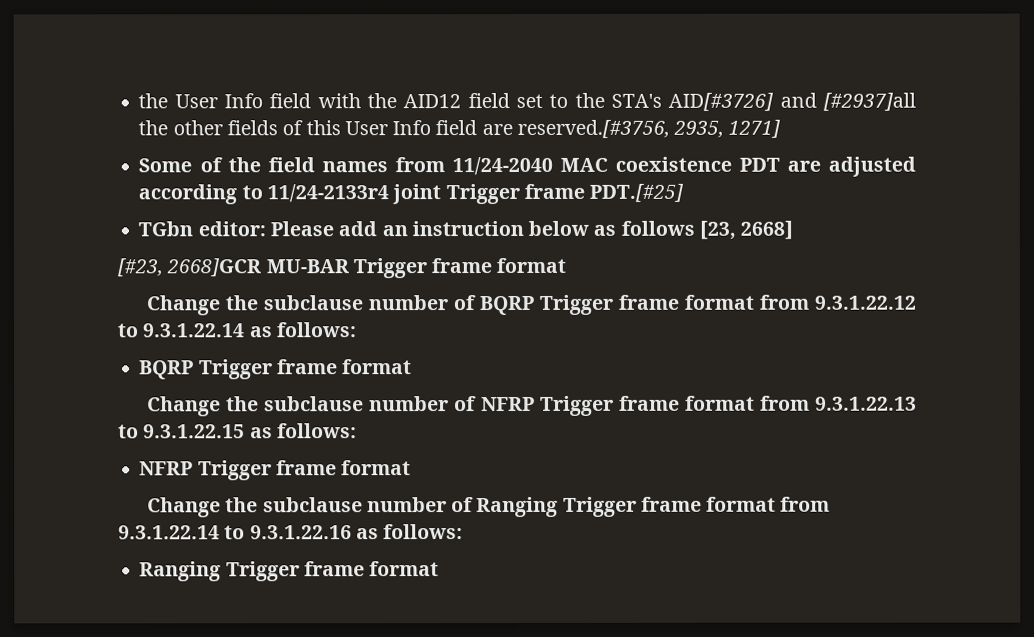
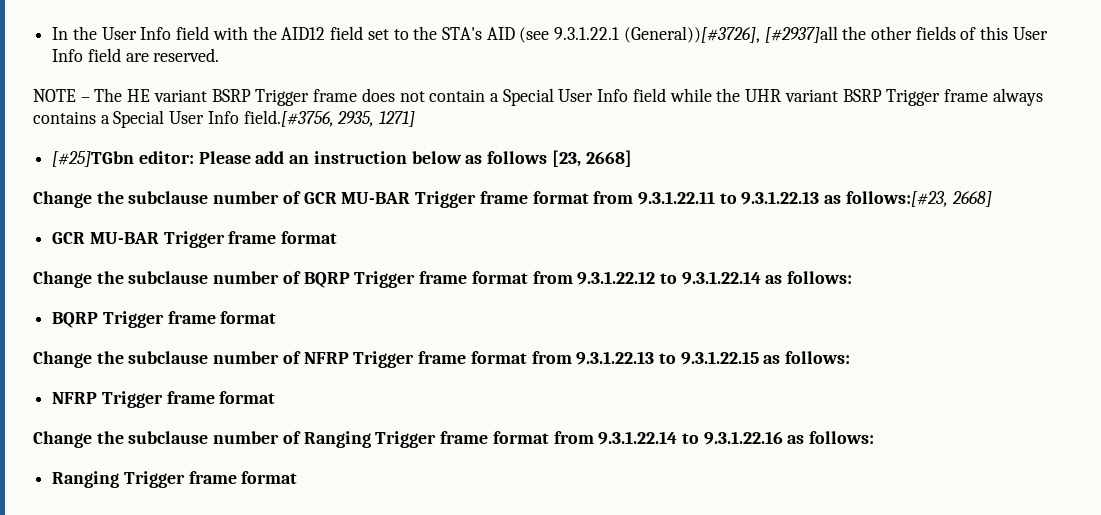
- the User Info field with the AID12 field set to the STA's AID[#3726] and [#2937]all the other fields of this User Info field are reserved.[#3756, 2935, 1271]
- Some of the field names from 11/24-2040 MAC coexistence PDT are adjusted according to 11/24-2133r4 joint Trigger frame PDT.[#25]
- TGbn editor: Please add an instruction below as follows [23, 2668]
+ In the User Info field with the AID12 field set to the STA's AID (see 9.3.1.22.1 (General))[#3726], [#2937]all the other fields of this User Info field are reserved.
+ NOTE – The HE variant BSRP Trigger frame does not contain a Special User Info field while the UHR variant BSRP Trigger frame always contains a Special User Info field.[#3756, 2935, 1271]
+ [#25]TGbn editor: Please add an instruction below as follows [23, 2668]
- [#23, 2668]GCR MU-BAR Trigger frame format
+ Change the subclause number of GCR MU-BAR Trigger frame format from 9.3.1.22.11 to 9.3.1.22.13 as follows:[#23, 2668]
+ GCR MU-BAR Trigger frame format

